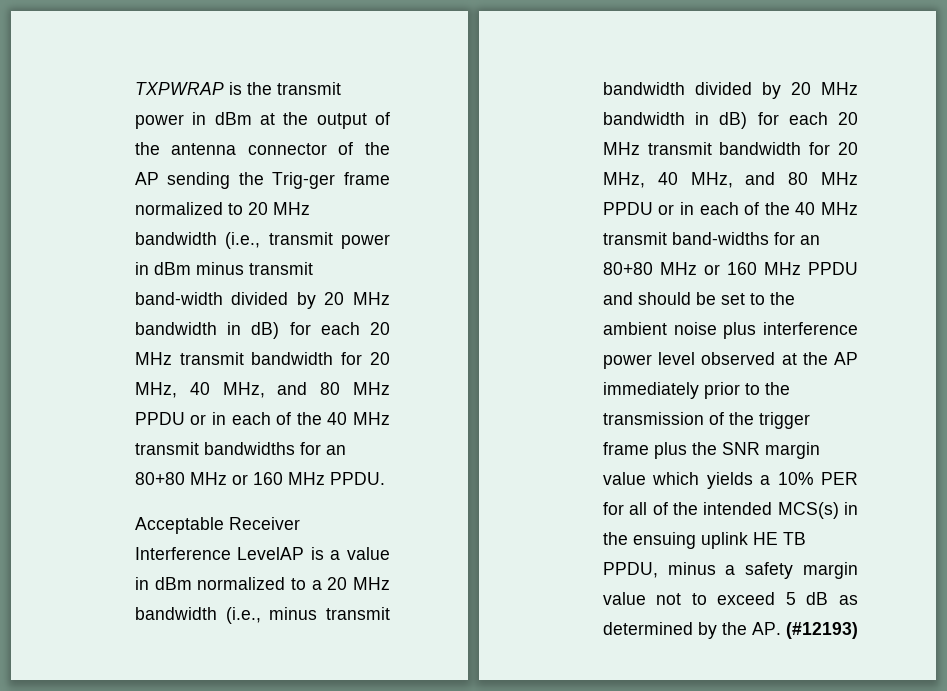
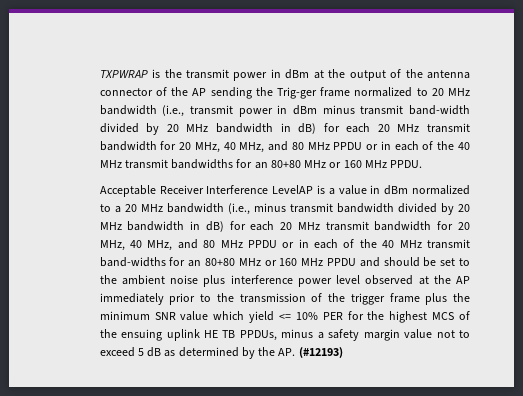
- Acceptable Receiver Interference LevelAP is a value in dBm normalized to a 20 MHz bandwidth (i.e., minus transmit bandwidth divided by 20 MHz bandwidth in dB) for each 20 MHz transmit bandwidth for 20 MHz, 40 MHz, and 80 MHz PPDU or in each of the 40 MHz transmit band-widths for an 80+80 MHz or 160 MHz PPDU and should be set to the ambient noise plus interference power level observed at the AP immediately prior to the transmission of the trigger frame plus the SNR margin value which yields a 10% PER for all of the intended MCS(s) in the ensuing uplink HE TB PPDU, minus a safety margin value not to exceed 5 dB as determined by the AP. (#12193)
+ Acceptable Receiver Interference LevelAP is a value in dBm normalized to a 20 MHz bandwidth (i.e., minus transmit bandwidth divided by 20 MHz bandwidth in dB) for each 20 MHz transmit bandwidth for 20 MHz, 40 MHz, and 80 MHz PPDU or in each of the 40 MHz transmit band-widths for an 80+80 MHz or 160 MHz PPDU and should be set to the ambient noise plus interference power level observed at the AP immediately prior to the transmission of the trigger frame plus the minimum SNR value which yield <= 10% PER for the highest MCS of the ensuing uplink HE TB PPDUs, minus a safety margin value not to exceed 5 dB as determined by the AP. (#12193)

